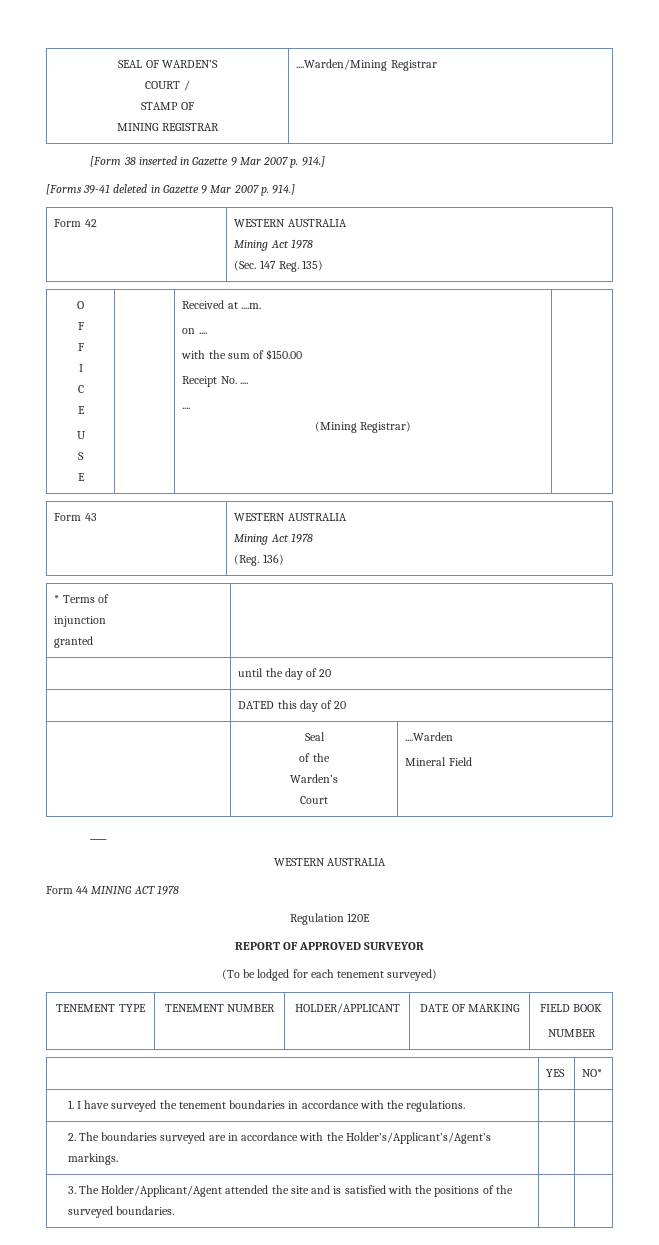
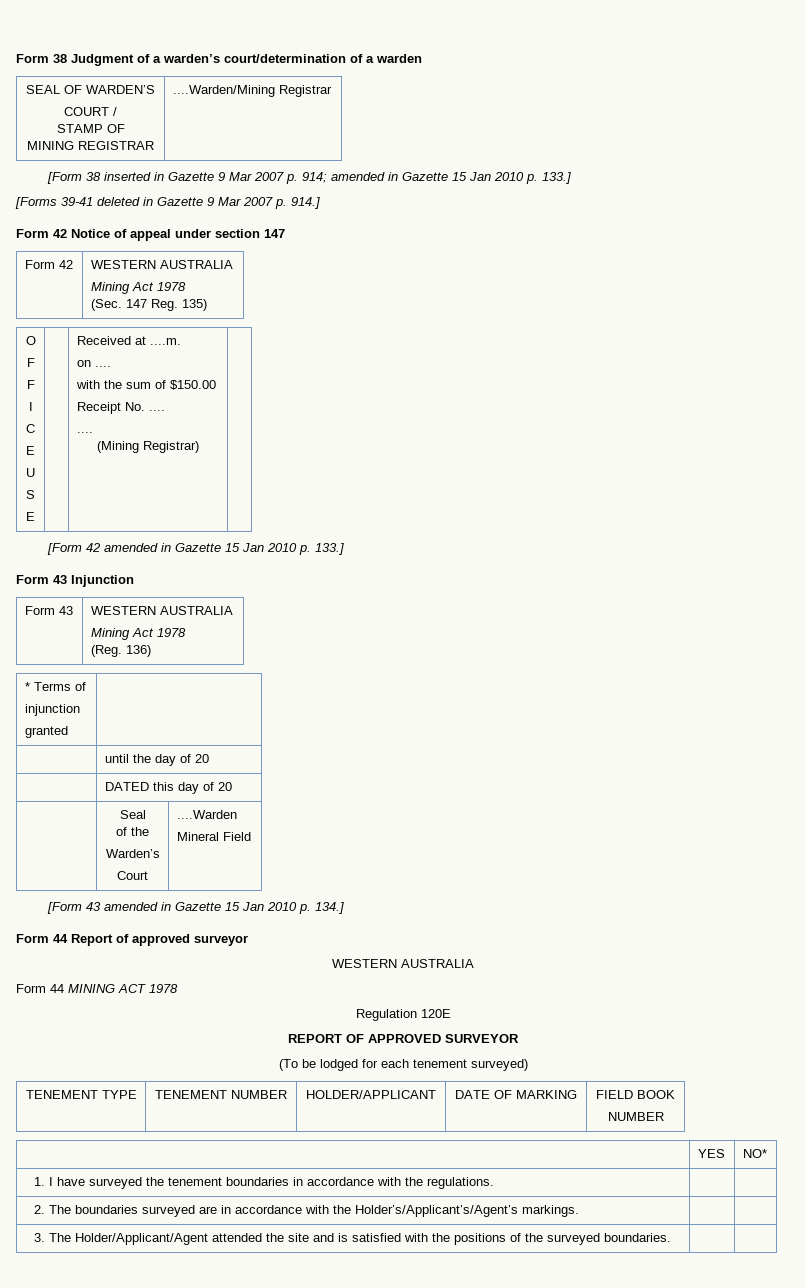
+ Form 38 Judgment of a warden’s court/determination of a warden
- [Form 38 inserted in Gazette 9 Mar 2007 p. 914.]
+ [Form 38 inserted in Gazette 9 Mar 2007 p. 914; amended in Gazette 15 Jan 2010 p. 133.]
+ Form 42 Notice of appeal under section 147
+ [Form 42 amended in Gazette 15 Jan 2010 p. 133.]
+ Form 43 Injunction
- ____
+ [Form 43 amended in Gazette 15 Jan 2010 p. 134.]
+ Form 44 Report of approved surveyor

